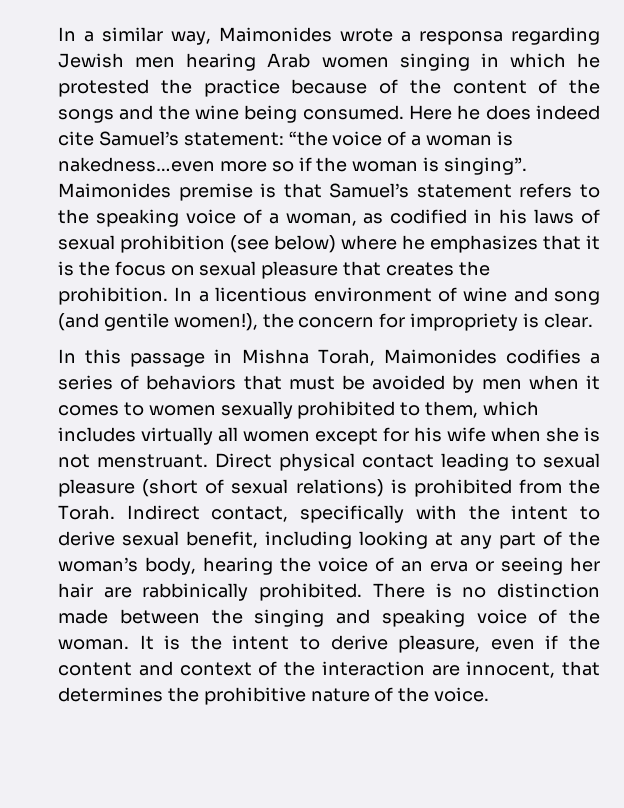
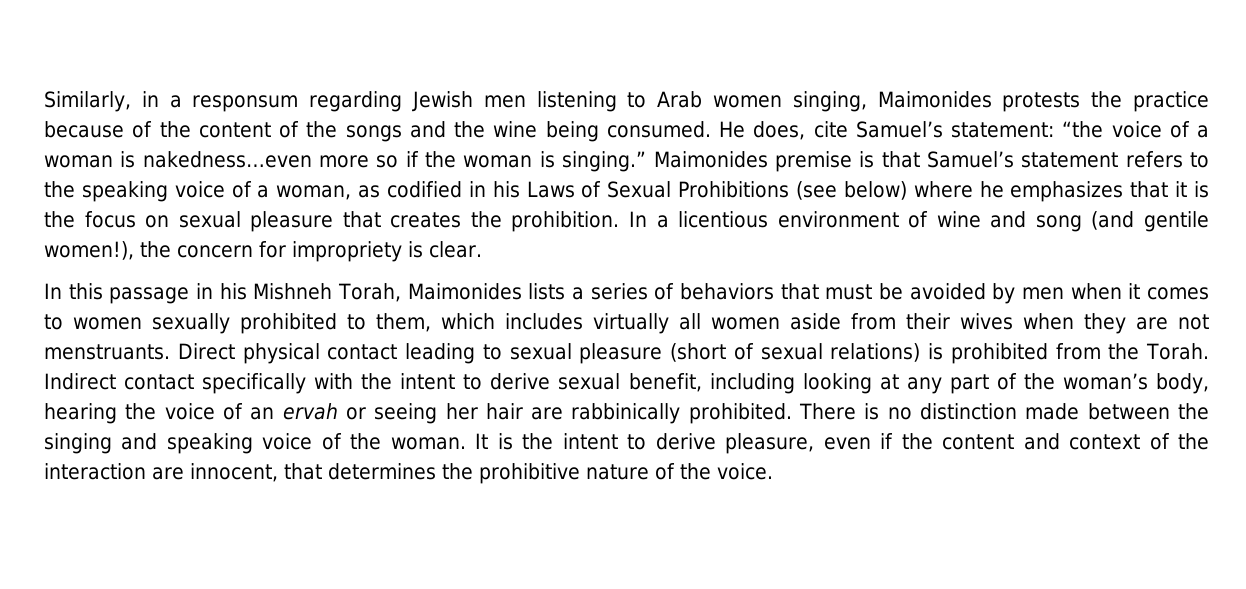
- In a similar way, Maimonides wrote a responsa regarding Jewish men hearing Arab women singing in which he protested the practice because of the content of the songs and the wine being consumed.
+ Similarly, in a responsum regarding Jewish men listening to Arab women singing, Maimonides protests the practice because of the content of the songs and the wine being consumed.
- Here he does indeed cite Samuel’s statement: “the voice of a woman is nakedness…even more so if the woman is singing”.
+ He does, cite Samuel’s statement: “the voice of a woman is nakedness…even more so if the woman is singing.”
- Maimonides premise is that Samuel’s statement refers to the speaking voice of a woman, as codified in his laws of sexual prohibition (see below) where he emphasizes that it is the focus on sexual pleasure that creates the prohibition.
+ Maimonides premise is that Samuel’s statement refers to the speaking voice of a woman, as codified in his Laws of Sexual Prohibitions (see below) where he emphasizes that it is the focus on sexual pleasure that creates the prohibition.
- In this passage in Mishna Torah, Maimonides codifies a series of behaviors that must be avoided by men when it comes to women sexually prohibited to them, which includes virtually all women except for his wife when she is not menstruant.
+ In this passage in his Mishneh Torah, Maimonides lists a series of behaviors that must be avoided by men when it comes to women sexually prohibited to them, which includes virtually all women aside from their wives when they are not menstruants.
- Indirect contact, specifically with the intent to derive sexual benefit, including looking at any part of the woman’s body, hearing the voice of an erva or seeing her hair are rabbinically prohibited.
+ Indirect contact specifically with the intent to derive sexual benefit, including looking at any part of the woman’s body, hearing the voice of an ervah or seeing her hair are rabbinically prohibited.

